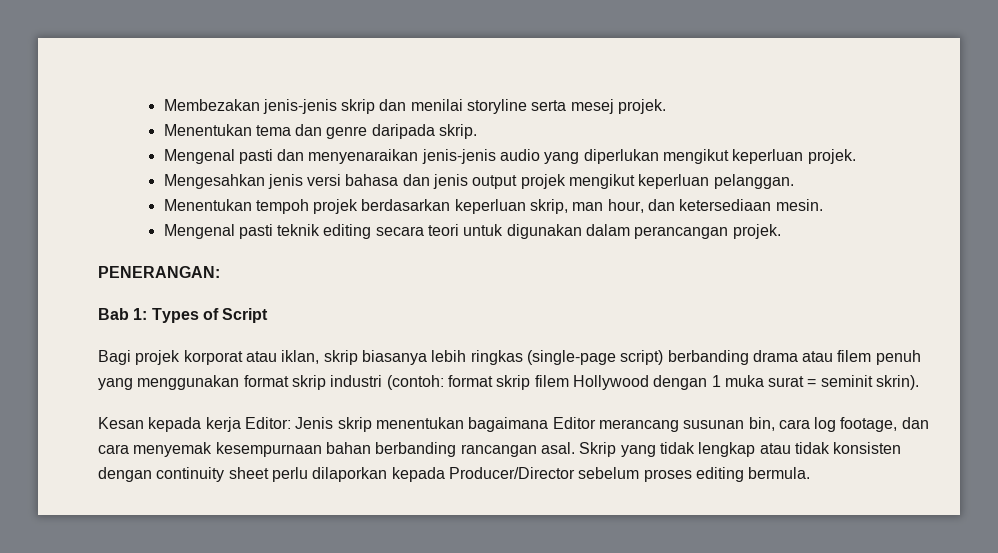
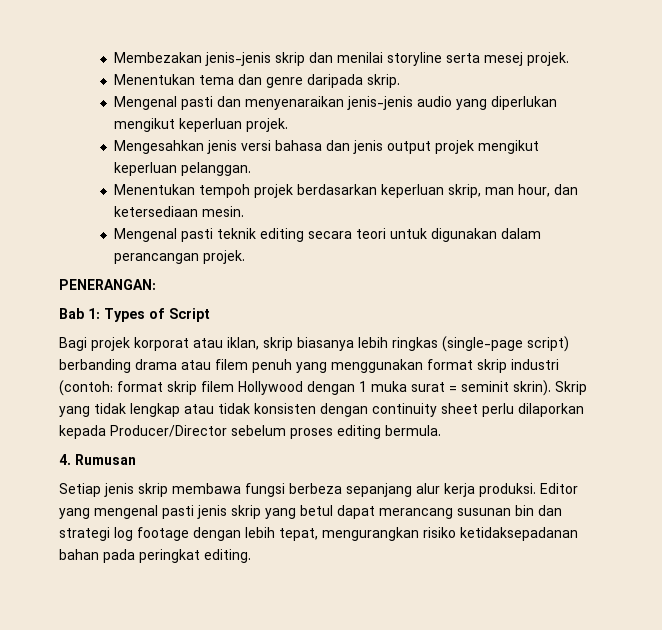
- Bagi projek korporat atau iklan, skrip biasanya lebih ringkas (single-page script) berbanding drama atau filem penuh yang menggunakan format skrip industri (contoh: format skrip filem Hollywood dengan 1 muka surat = seminit skrin).
- Kesan kepada kerja Editor: Jenis skrip menentukan bagaimana Editor merancang susunan bin, cara log footage, dan cara menyemak kesempurnaan bahan berbanding rancangan asal. Skrip yang tidak lengkap atau tidak konsisten dengan continuity sheet perlu dilaporkan kepada Producer/Director sebelum proses editing bermula.
+ Bagi projek korporat atau iklan, skrip biasanya lebih ringkas (single-page script) berbanding drama atau filem penuh yang menggunakan format skrip industri (contoh: format skrip filem Hollywood dengan 1 muka surat = seminit skrin). Skrip yang tidak lengkap atau tidak konsisten dengan continuity sheet perlu dilaporkan kepada Producer/Director sebelum proses editing bermula.
+ 4. Rumusan
+ Setiap jenis skrip membawa fungsi berbeza sepanjang alur kerja produksi. Editor yang mengenal pasti jenis skrip yang betul dapat merancang susunan bin dan strategi log footage dengan lebih tepat, mengurangkan risiko ketidaksepadanan bahan pada peringkat editing.

